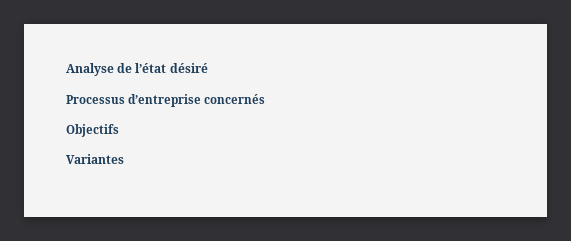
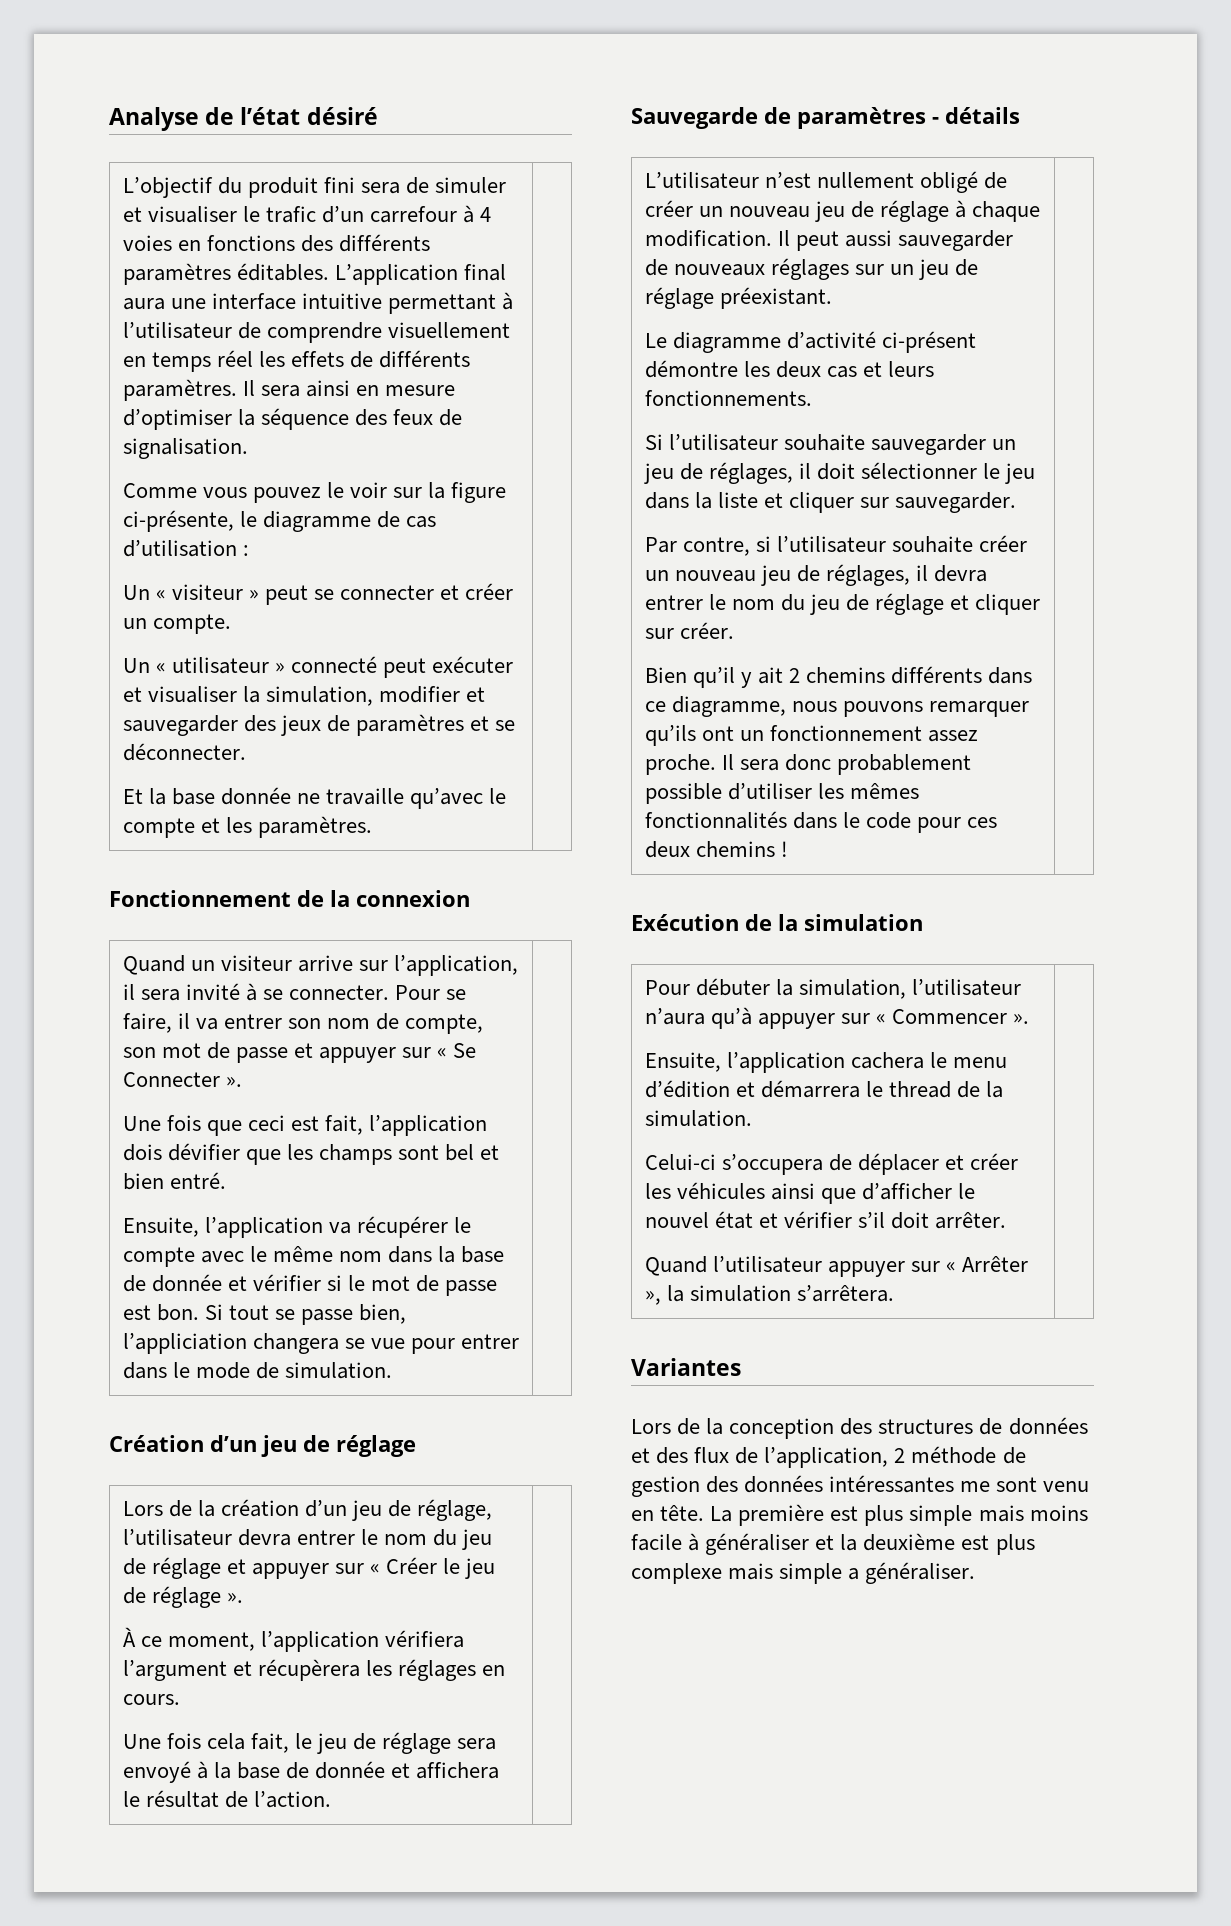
- Processus d’entreprise concernés
- Objectifs
+ L’objectif du produit fini sera de simuler et visualiser le trafic d’un carrefour à 4 voies en fonctions des différents paramètres éditables. L’application final aura une interface intuitive permettant à l’utilisateur de comprendre visuellement en temps réel les effets de différents paramètres. Il sera ainsi en mesure d’optimiser la séquence des feux de signalisation.
+ Comme vous pouvez le voir sur la figure ci-présente, le diagramme de cas d’utilisation :
+ Un « visiteur » peut se connecter et créer un compte.
+ Un « utilisateur » connecté peut exécuter et visualiser la simulation, modifier et sauvegarder des jeux de paramètres et se déconnecter.
+ Et la base donnée ne travaille qu’avec le compte et les paramètres. |
+ Fonctionnement de la connexion
+ Quand un visiteur arrive sur l’application, il sera invité à se connecter. Pour se faire, il va entrer son nom de compte, son mot de passe et appuyer sur « Se Connecter ».
+ Une fois que ceci est fait, l’application dois dévifier que les champs sont bel et bien entré.
+ Ensuite, l’application va récupérer le compte avec le même nom dans la base de donnée et vérifier si le mot de passe est bon. Si tout se passe bien, l’appliciation changera se vue pour entrer dans le mode de simulation. |
+ Création d’un jeu de réglage
+ Lors de la création d’un jeu de réglage, l’utilisateur devra entrer le nom du jeu de réglage et appuyer sur « Créer le jeu de réglage ».
+ À ce moment, l’application vérifiera l’argument et récupèrera les réglages en cours.
+ Une fois cela fait, le jeu de réglage sera envoyé à la base de donnée et affichera le résultat de l’action. |
+ Sauvegarde de paramètres - détails
+ L’utilisateur n’est nullement obligé de créer un nouveau jeu de réglage à chaque modification. Il peut aussi sauvegarder de nouveaux réglages sur un jeu de réglage préexistant.
+ Le diagramme d’activité ci-présent démontre les deux cas et leurs fonctionnements.
+ Si l’utilisateur souhaite sauvegarder un jeu de réglages, il doit sélectionner le jeu dans la liste et cliquer sur sauvegarder.
+ Par contre, si l’utilisateur souhaite créer un nouveau jeu de réglages, il devra entrer le nom du jeu de réglage et cliquer sur créer.
+ Bien qu’il y ait 2 chemins différents dans ce diagramme, nous pouvons remarquer qu’ils ont un fonctionnement assez proche. Il sera donc probablement possible d’utiliser les mêmes fonctionnalités dans le code pour ces deux chemins ! |
+ Exécution de la simulation
+ Pour débuter la simulation, l’utilisateur n’aura qu’à appuyer sur « Commencer ».
+ Ensuite, l’application cachera le menu d’édition et démarrera le thread de la simulation.
+ Celui-ci s’occupera de déplacer et créer les véhicules ainsi que d’afficher le nouvel état et vérifier s’il doit arrêter.
+ Quand l’utilisateur appuyer sur « Arrêter », la simulation s’arrêtera. |
  Variantes
+ Lors de la conception des structures de données et des flux de l’application, 2 méthode de gestion des données intéressantes me sont venu en tête. La première est plus simple mais moins facile à généraliser et la deuxième est plus complexe mais simple a généraliser.

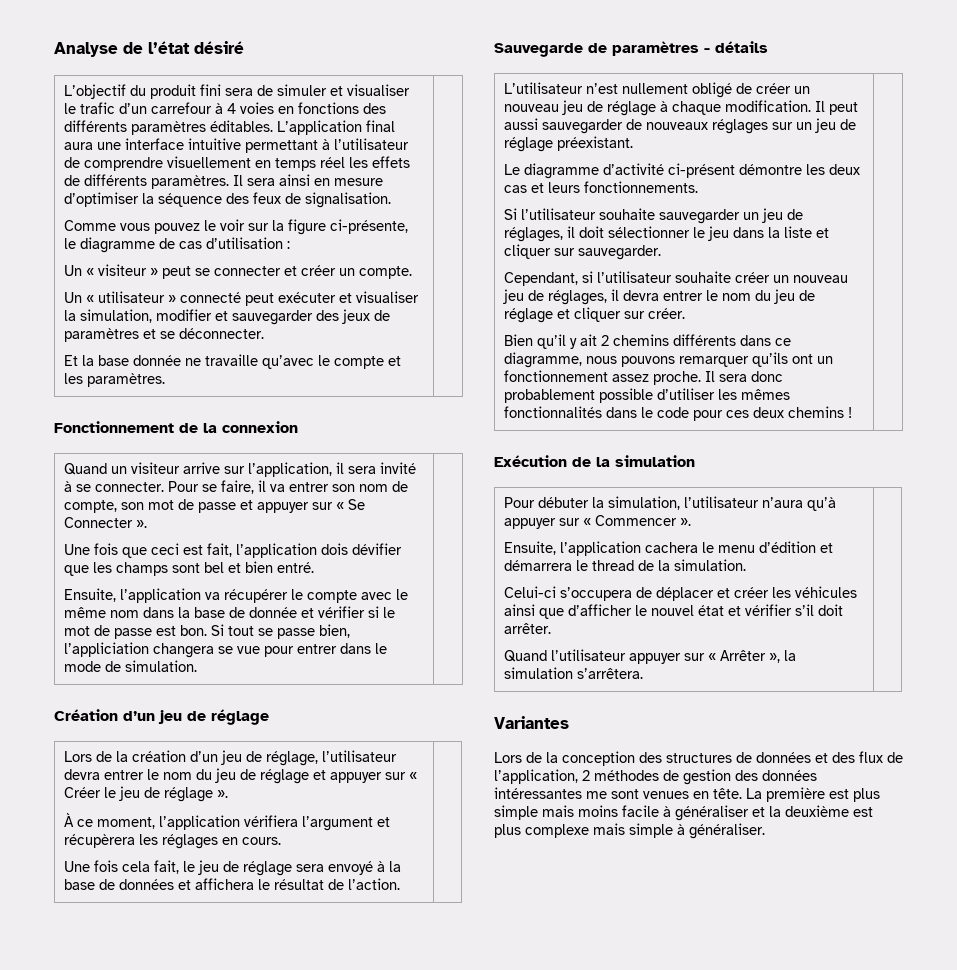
- Une fois cela fait, le jeu de réglage sera envoyé à la base de donnée et affichera le résultat de l’action.
+ Une fois cela fait, le jeu de réglage sera envoyé à la base de données et affichera le résultat de l’action.
- Par contre, si l’utilisateur souhaite créer un nouveau jeu de réglages, il devra entrer le nom du jeu de réglage et cliquer sur créer.
+ Cependant, si l’utilisateur souhaite créer un nouveau jeu de réglages, il devra entrer le nom du jeu de réglage et cliquer sur créer.
- Lors de la conception des structures de données et des flux de l’application, 2 méthode de gestion des données intéressantes me sont venu en tête.
+ Lors de la conception des structures de données et des flux de l’application, 2 méthodes de gestion des données intéressantes me sont venues en tête.
- La première est plus simple mais moins facile à généraliser et la deuxième est plus complexe mais simple a généraliser.
+ La première est plus simple mais moins facile à généraliser et la deuxième est plus complexe mais simple à généraliser.

